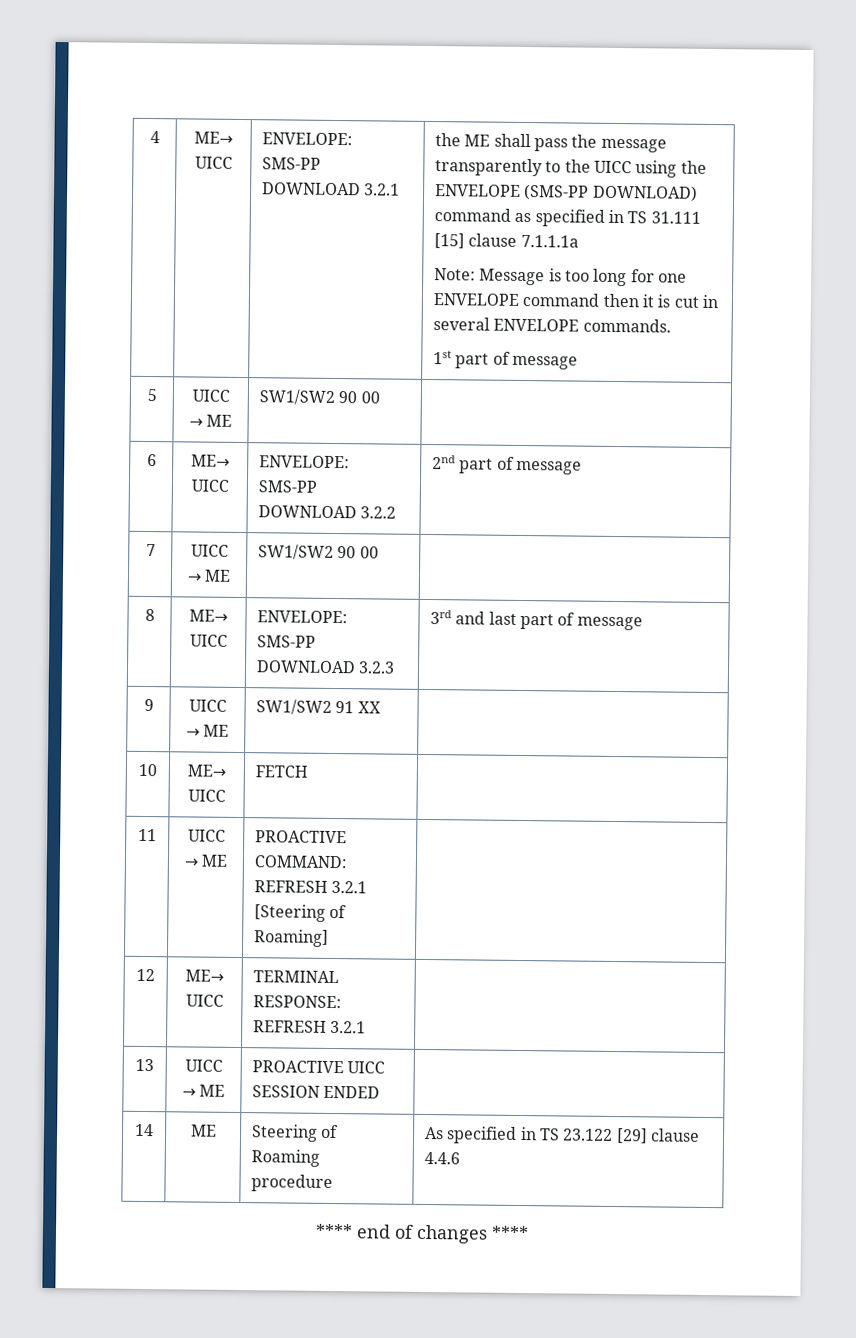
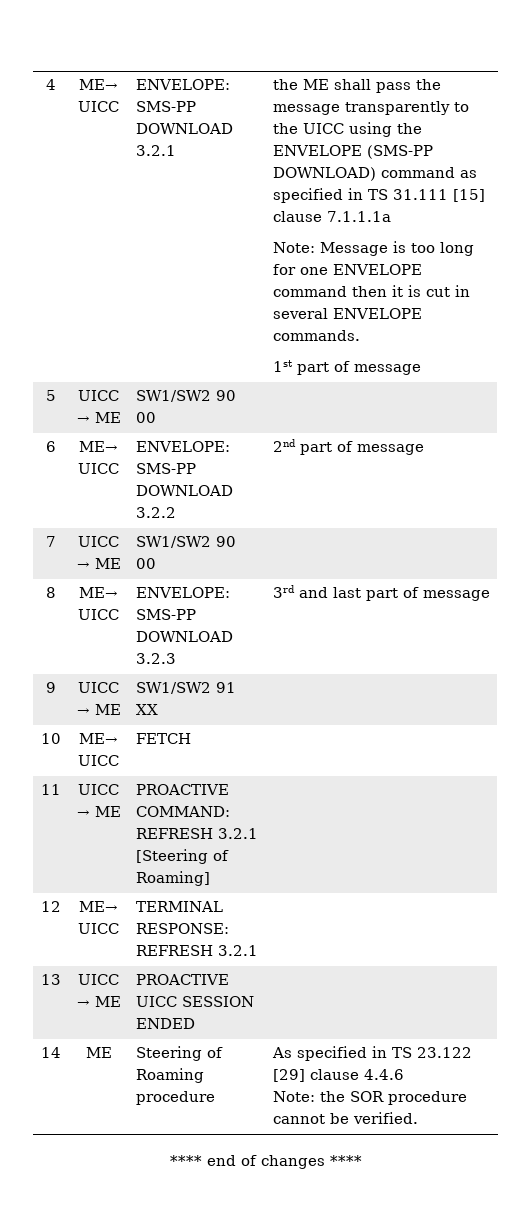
  14 | ME | Steering of Roaming procedure | As specified in TS 23.122 [29] clause 4.4.6
+ Note: the SOR procedure cannot be verified.

